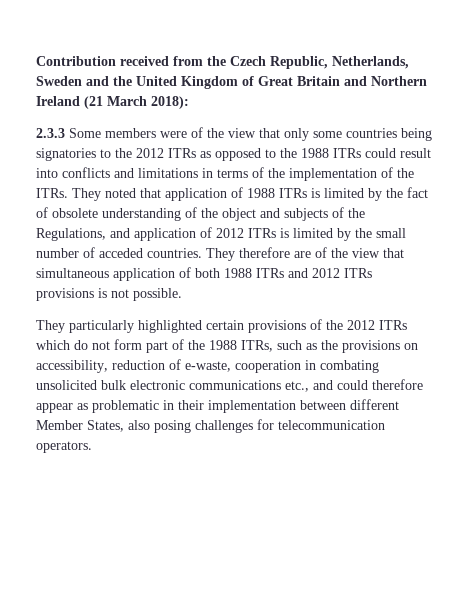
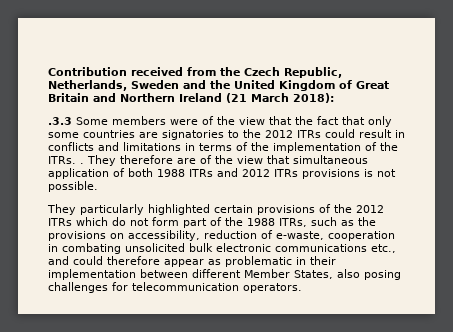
- 2.3.3 Some members were of the view that only some countries being signatories to the 2012 ITRs as opposed to the 1988 ITRs could result into conflicts and limitations in terms of the implementation of the ITRs. They noted that application of 1988 ITRs is limited by the fact of obsolete understanding of the object and subjects of the Regulations, and application of 2012 ITRs is limited by the small number of acceded countries.
+ .3.3 Some members were of the view that the fact that only some countries are signatories to the 2012 ITRs could result in conflicts and limitations in terms of the implementation of the ITRs. .

